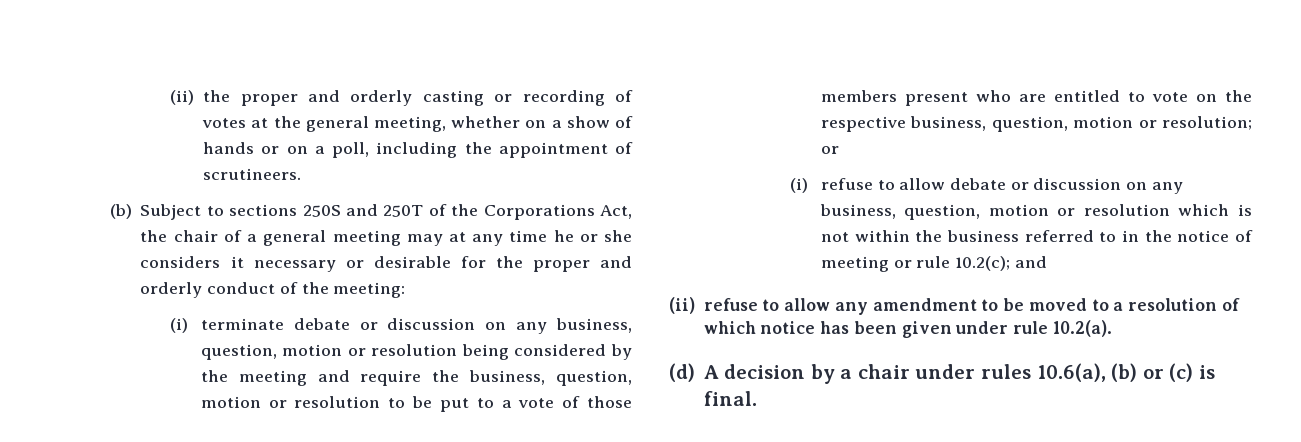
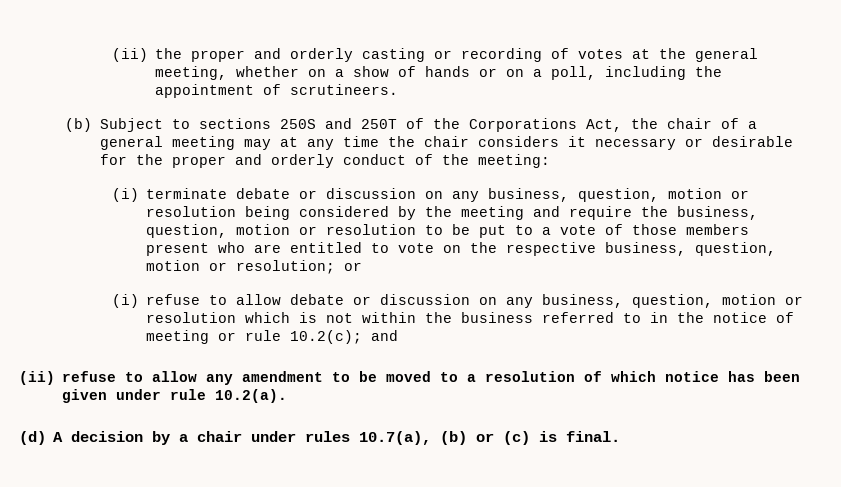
- (b) Subject to sections 250S and 250T of the Corporations Act, the chair of a general meeting may at any time he or she considers it necessary or desirable for the proper and orderly conduct of the meeting:
+ (b) Subject to sections 250S and 250T of the Corporations Act, the chair of a general meeting may at any time the chair considers it necessary or desirable for the proper and orderly conduct of the meeting:
- (d) A decision by a chair under rules 10.6(a), (b) or (c) is final.
+ (d) A decision by a chair under rules 10.7(a), (b) or (c) is final.

